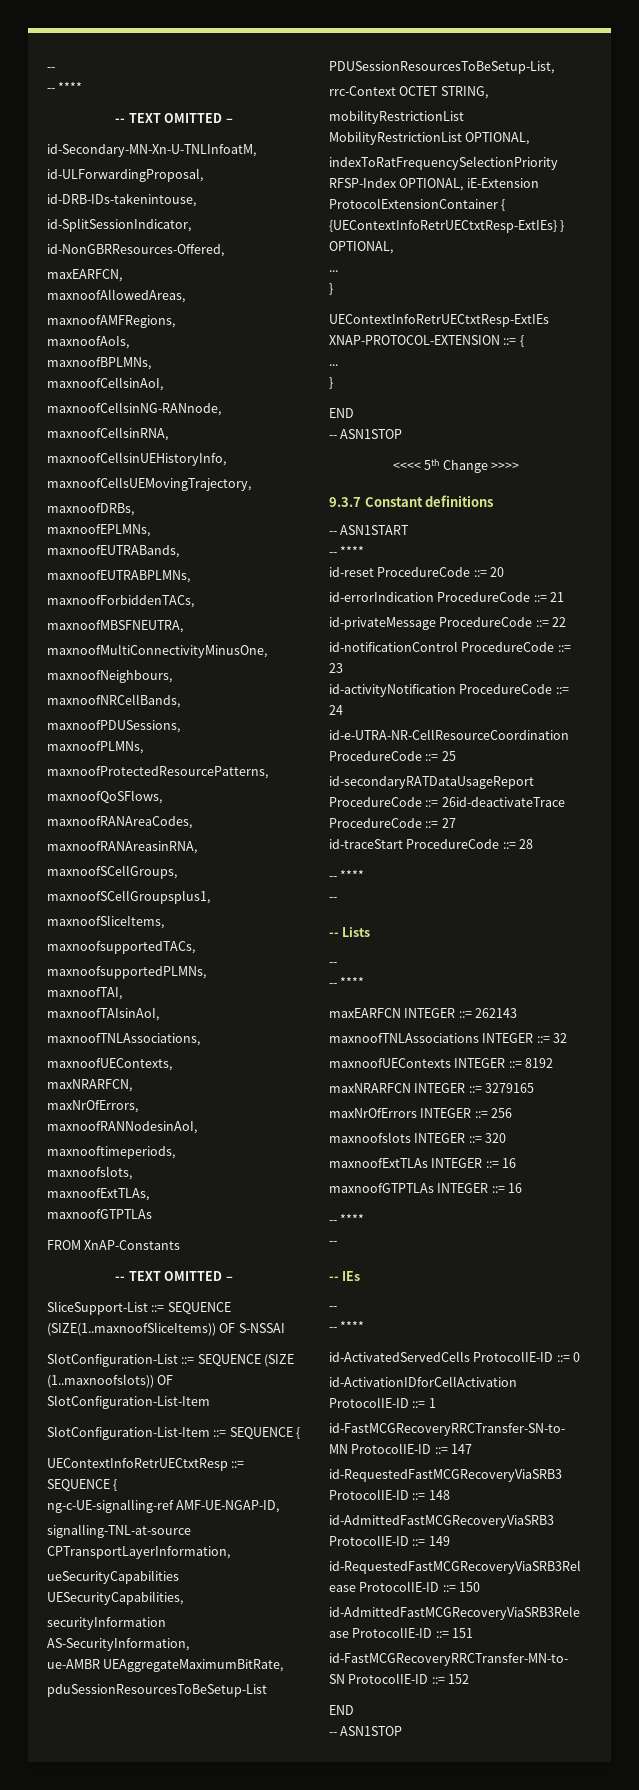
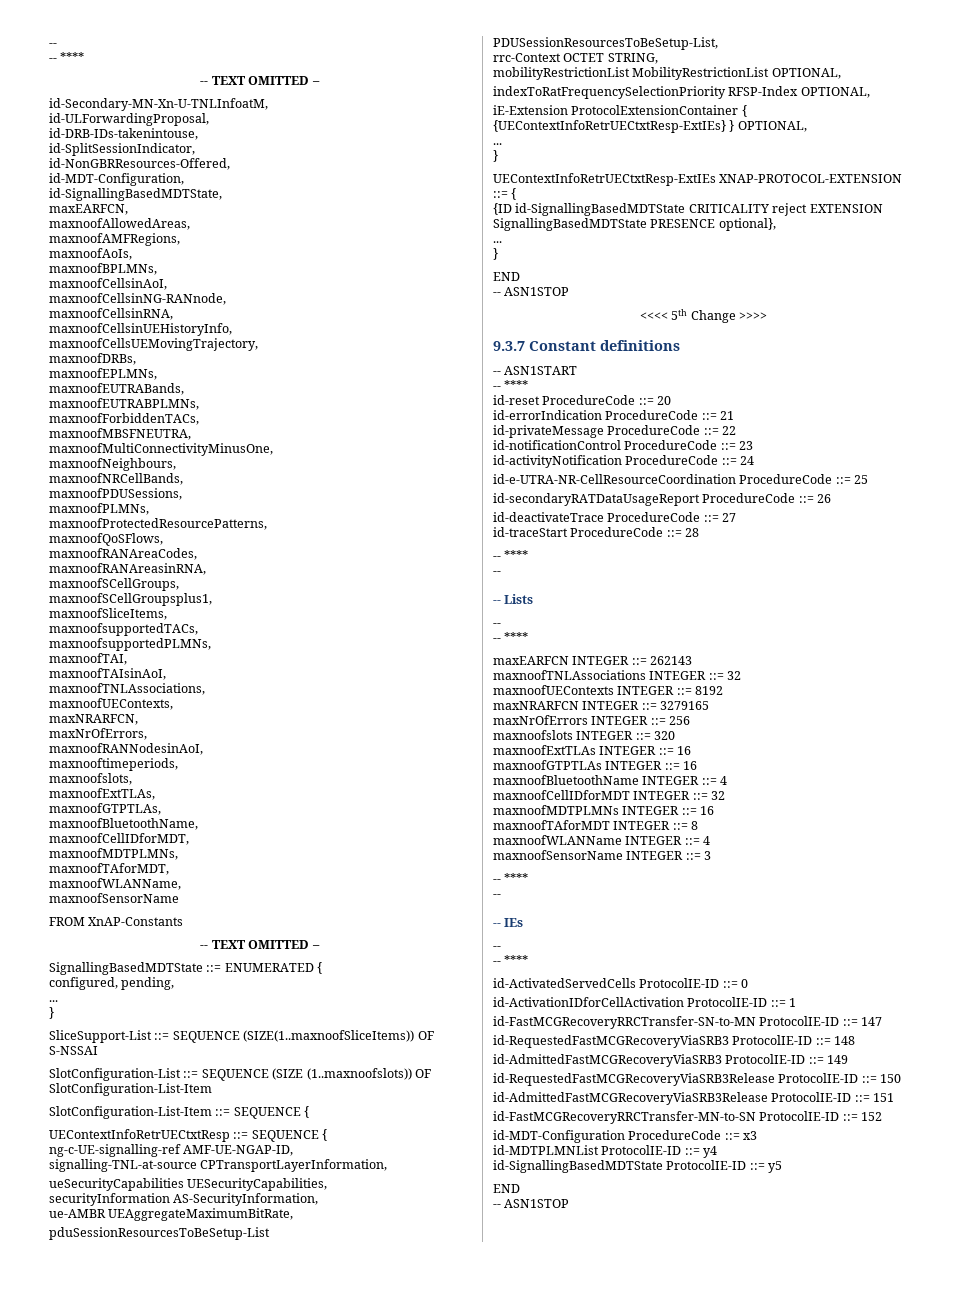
+ id-MDT-Configuration,
+ id-SignallingBasedMDTState,
  maxnoofExtTLAs,
- maxnoofGTPTLAs
+ maxnoofGTPTLAs,
+ maxnoofBluetoothName,
+ maxnoofCellIDforMDT,
+ maxnoofMDTPLMNs,
+ maxnoofTAforMDT,
+ maxnoofWLANName,
+ maxnoofSensorName
+ SignallingBasedMDTState ::= ENUMERATED {
+ configured, pending,
+ ...
+ }
- indexToRatFrequencySelectionPriority RFSP-Index OPTIONAL, iE-Extension ProtocolExtensionContainer { {UEContextInfoRetrUECtxtResp-ExtIEs} } OPTIONAL,
+ indexToRatFrequencySelectionPriority RFSP-Index OPTIONAL,
+ iE-Extension ProtocolExtensionContainer { {UEContextInfoRetrUECtxtResp-ExtIEs} } OPTIONAL,
+ {ID id-SignallingBasedMDTState CRITICALITY reject EXTENSION SignallingBasedMDTState PRESENCE optional},
- id-secondaryRATDataUsageReport ProcedureCode ::= 26id-deactivateTrace ProcedureCode ::= 27
+ id-secondaryRATDataUsageReport ProcedureCode ::= 26
+ id-deactivateTrace ProcedureCode ::= 27
+ maxnoofBluetoothName INTEGER ::= 4
+ maxnoofCellIDforMDT INTEGER ::= 32
+ maxnoofMDTPLMNs INTEGER ::= 16
+ maxnoofTAforMDT INTEGER ::= 8
+ maxnoofWLANName INTEGER ::= 4
+ maxnoofSensorName INTEGER ::= 3
+ id-MDT-Configuration ProcedureCode ::= x3
+ id-MDTPLMNList ProtocolIE-ID ::= y4
+ id-SignallingBasedMDTState ProtocolIE-ID ::= y5

